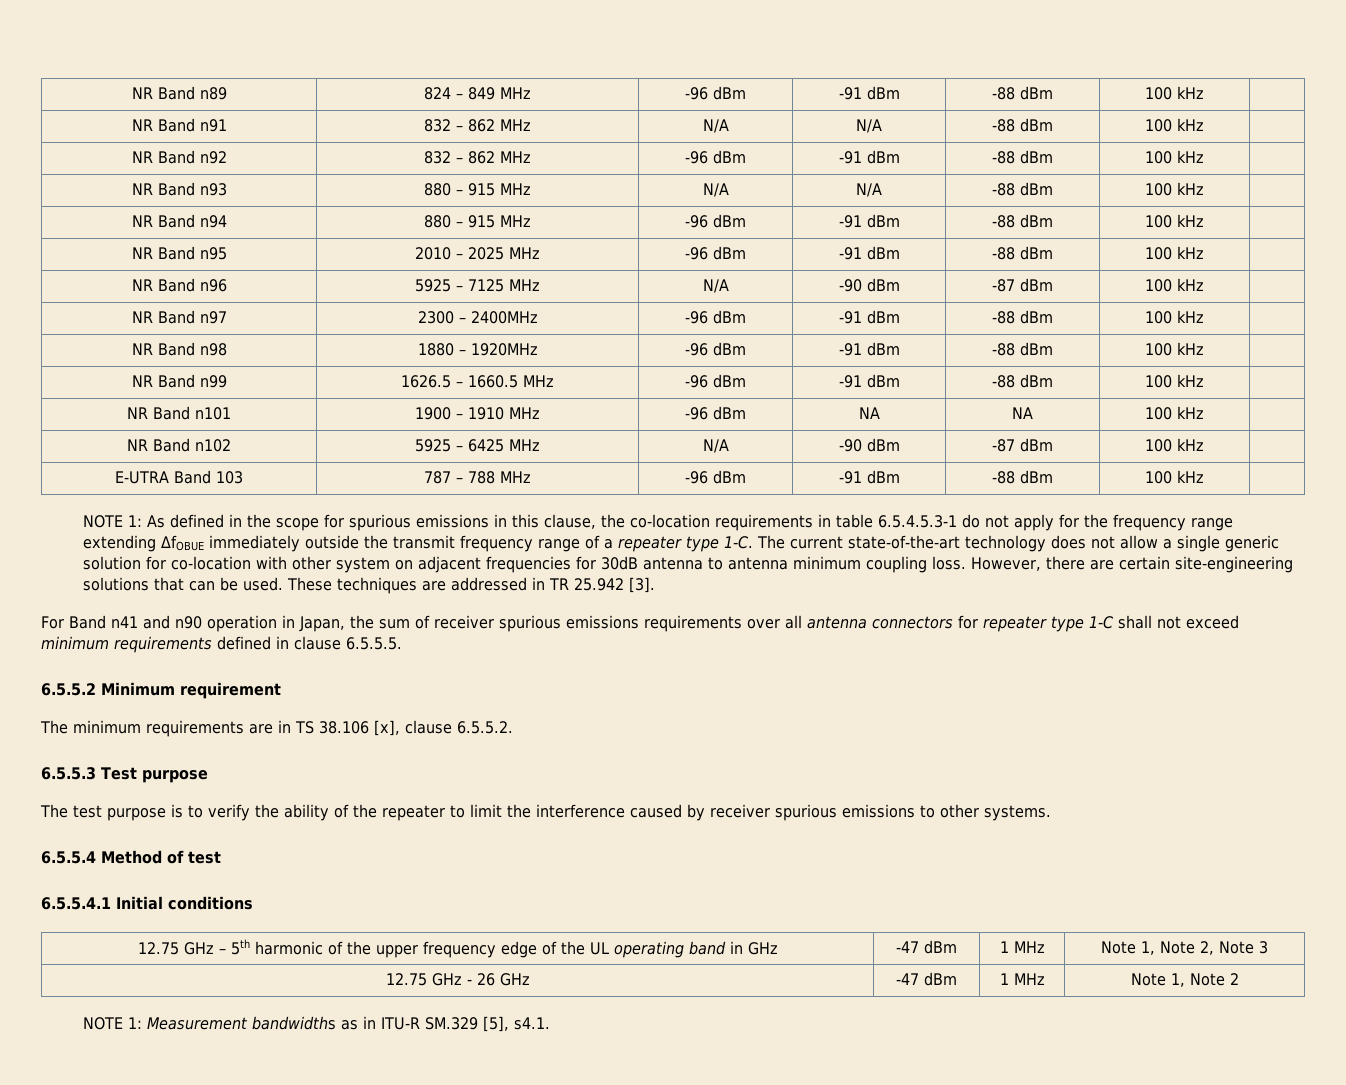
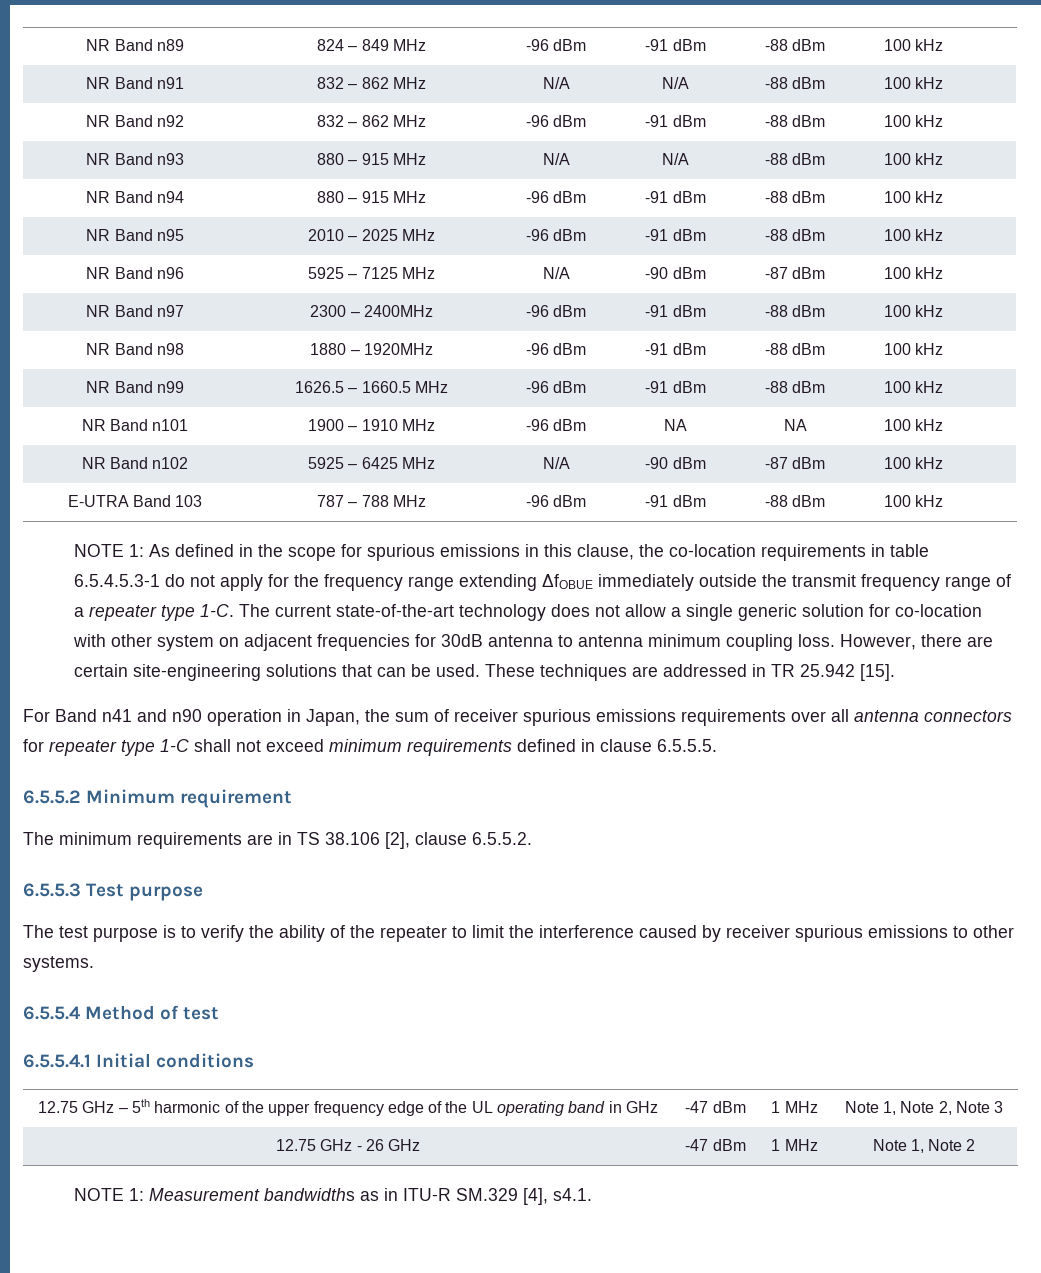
- These techniques are addressed in TR 25.942 [3].
+ These techniques are addressed in TR 25.942 [15].
- The minimum requirements are in TS 38.106 [x], clause 6.5.5.2.
+ The minimum requirements are in TS 38.106 [2], clause 6.5.5.2.
- NOTE 1: Measurement bandwidths as in ITU-R SM.329 [5], s4.1.
+ NOTE 1: Measurement bandwidths as in ITU-R SM.329 [4], s4.1.

